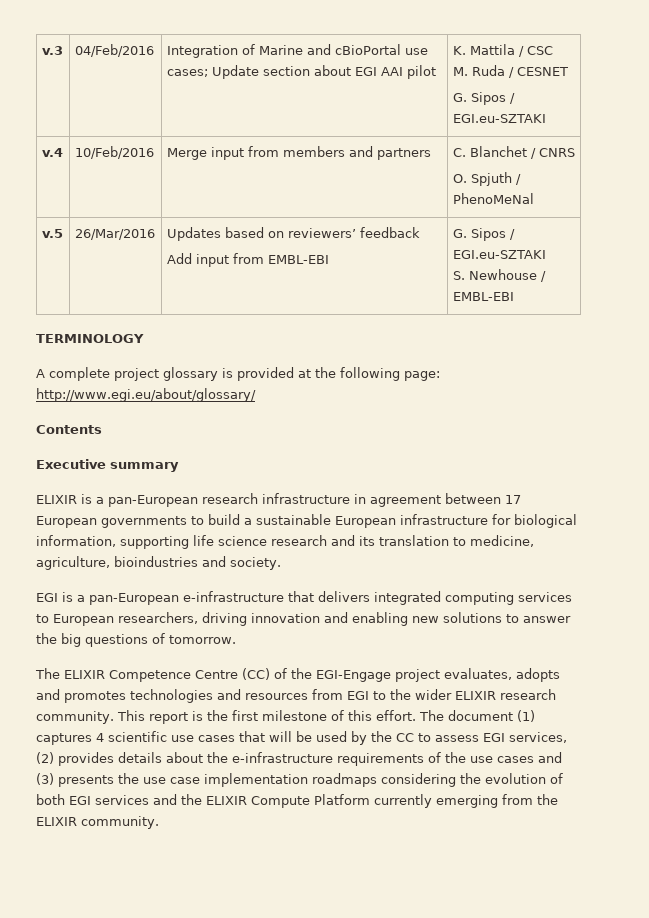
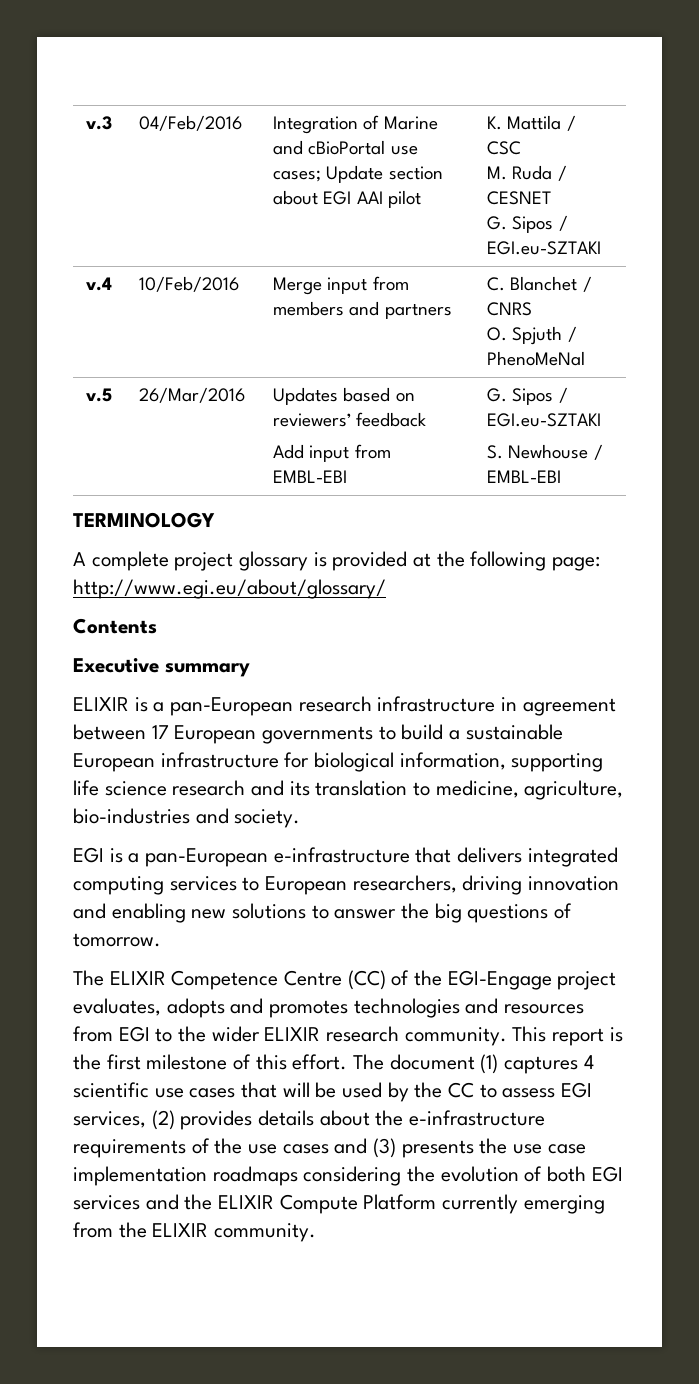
- ELIXIR is a pan-European research infrastructure in agreement between 17 European governments to build a sustainable European infrastructure for biological information, supporting life science research and its translation to medicine, agriculture, bioindustries and society.
+ ELIXIR is a pan-European research infrastructure in agreement between 17 European governments to build a sustainable European infrastructure for biological information, supporting life science research and its translation to medicine, agriculture, bio-industries and society.

